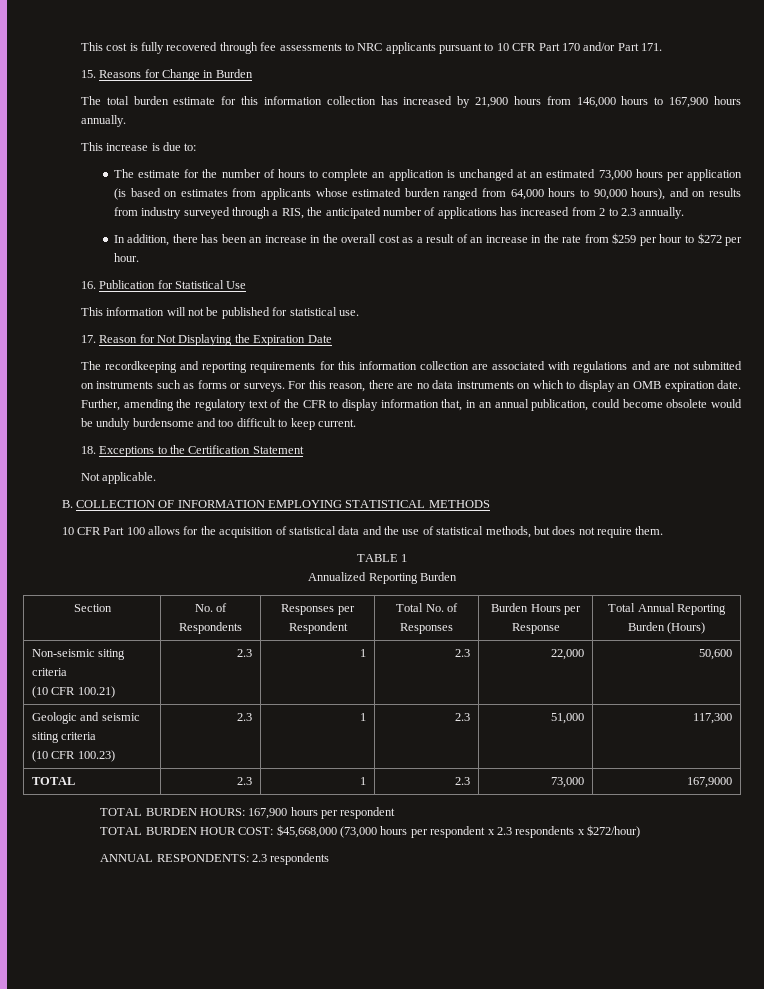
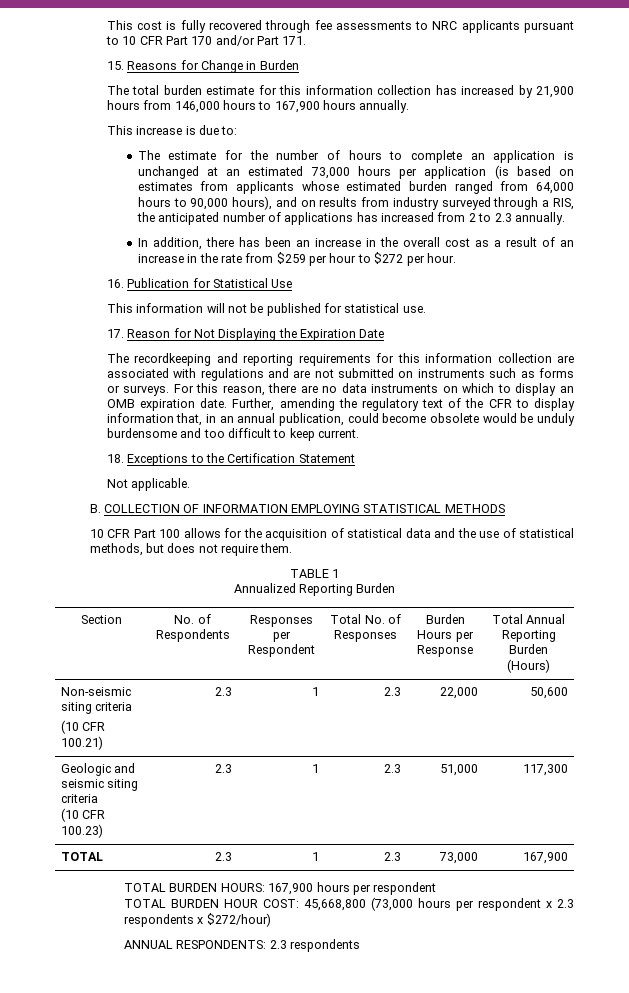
- TOTAL | 2.3 | 1 | 2.3 | 73,000 | 167,9000
+ TOTAL | 2.3 | 1 | 2.3 | 73,000 | 167,900
- TOTAL BURDEN HOUR COST: $45,668,000 (73,000 hours per respondent x 2.3 respondents x $272/hour)
+ TOTAL BURDEN HOUR COST: 45,668,800 (73,000 hours per respondent x 2.3 respondents x $272/hour)

